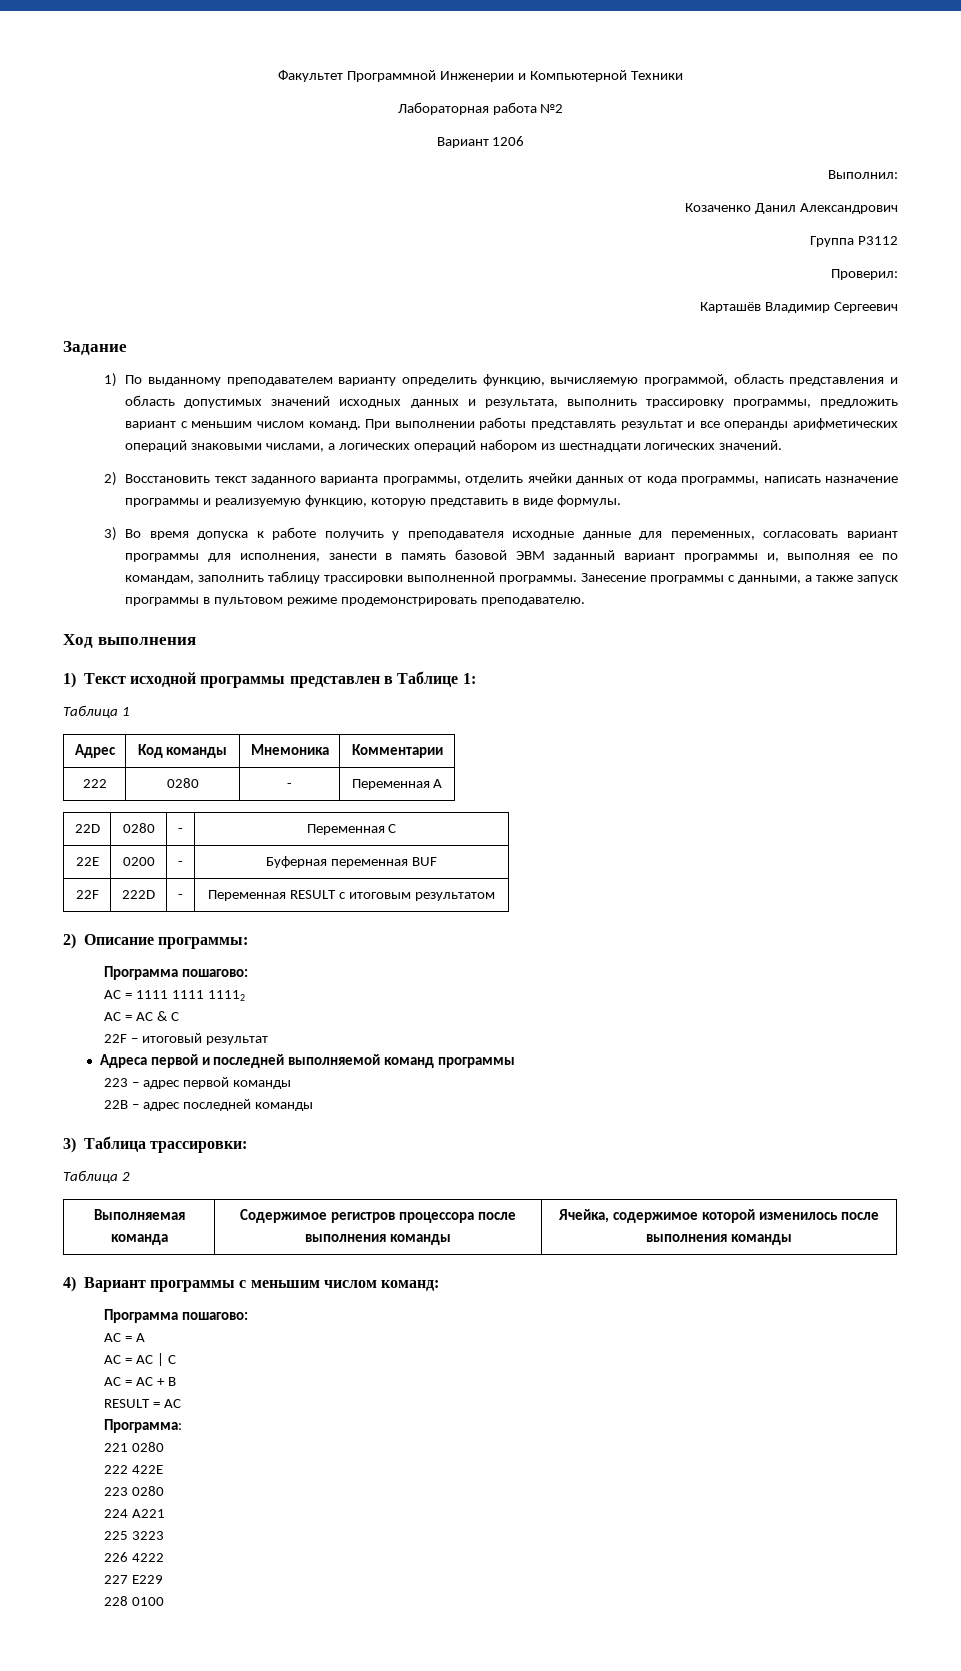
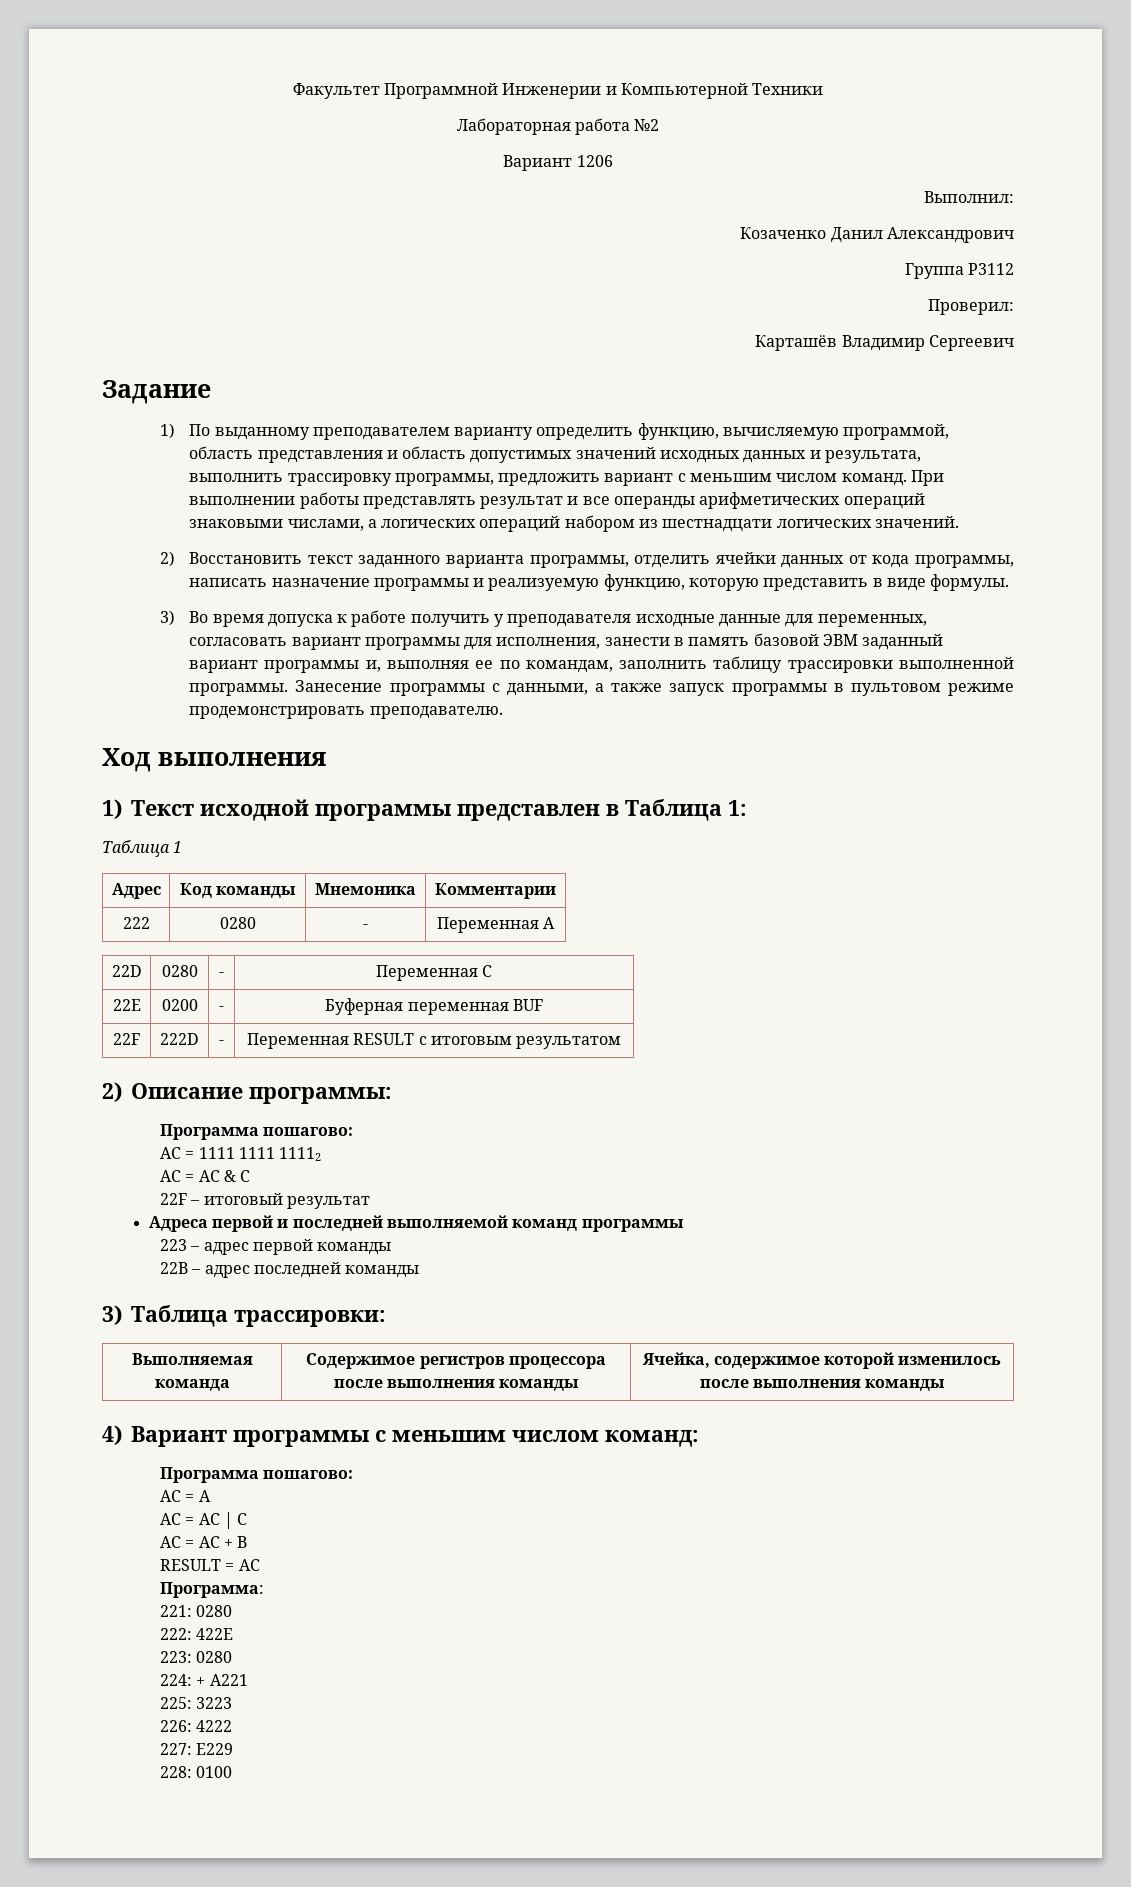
- 1) Текст исходной программы представлен в Таблице 1:
+ 1) Текст исходной программы представлен в Таблица 1:
- Таблица 2
- 221 0280
- 222 422E
+ 221: 0280
+ 222: 422E
- 223 0280
- 224 A221
+ 223: 0280
+ 224: + A221
- 225 3223
+ 225: 3223
- 226 4222
+ 226: 4222
- 227 E229
+ 227: E229
- 228 0100
+ 228: 0100

